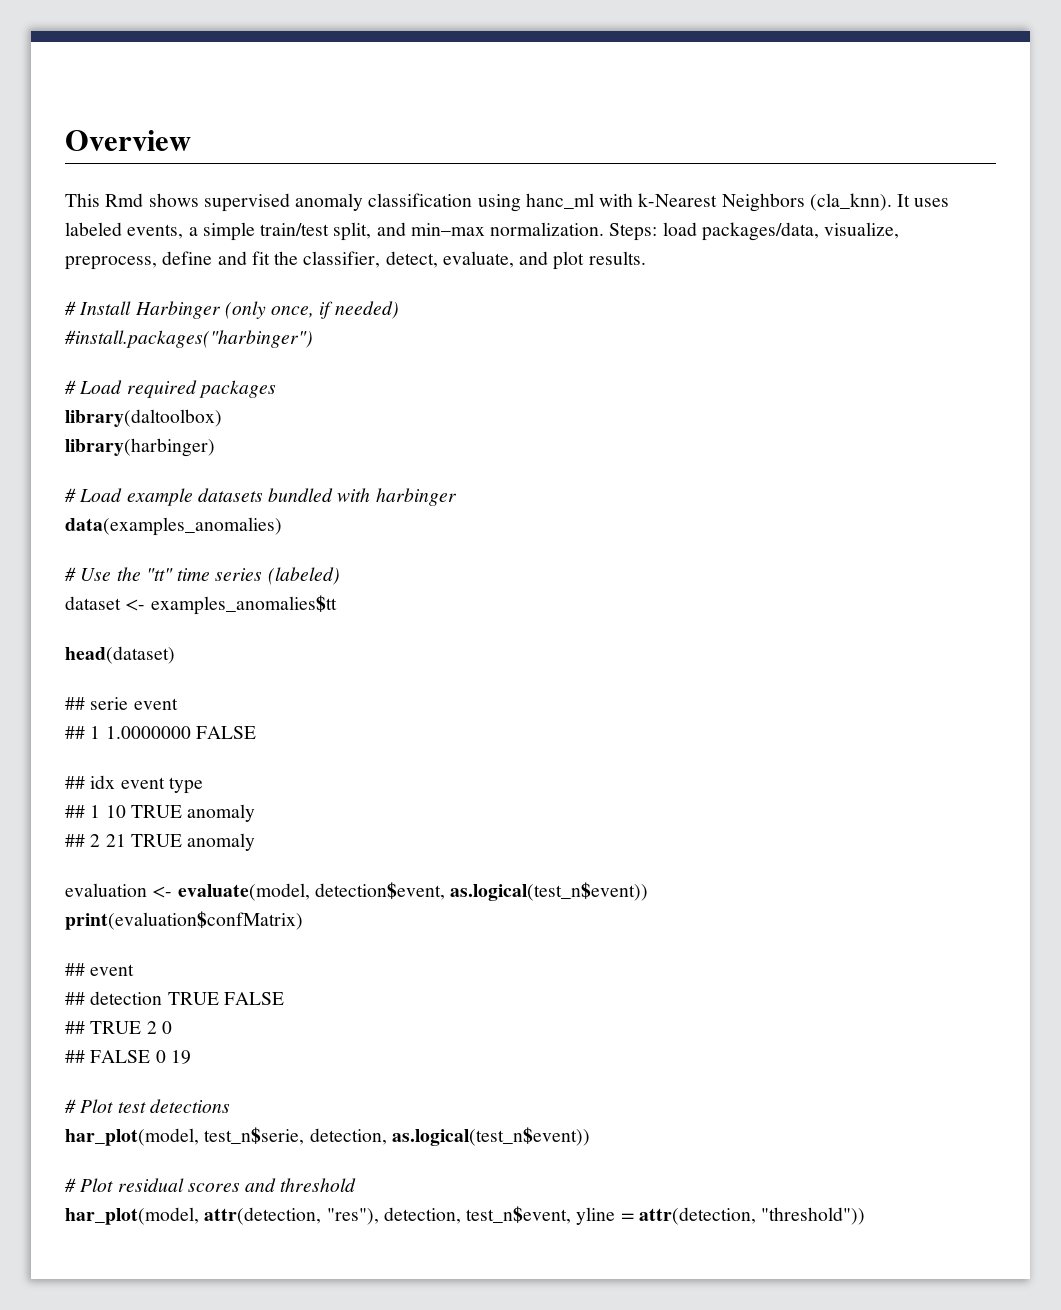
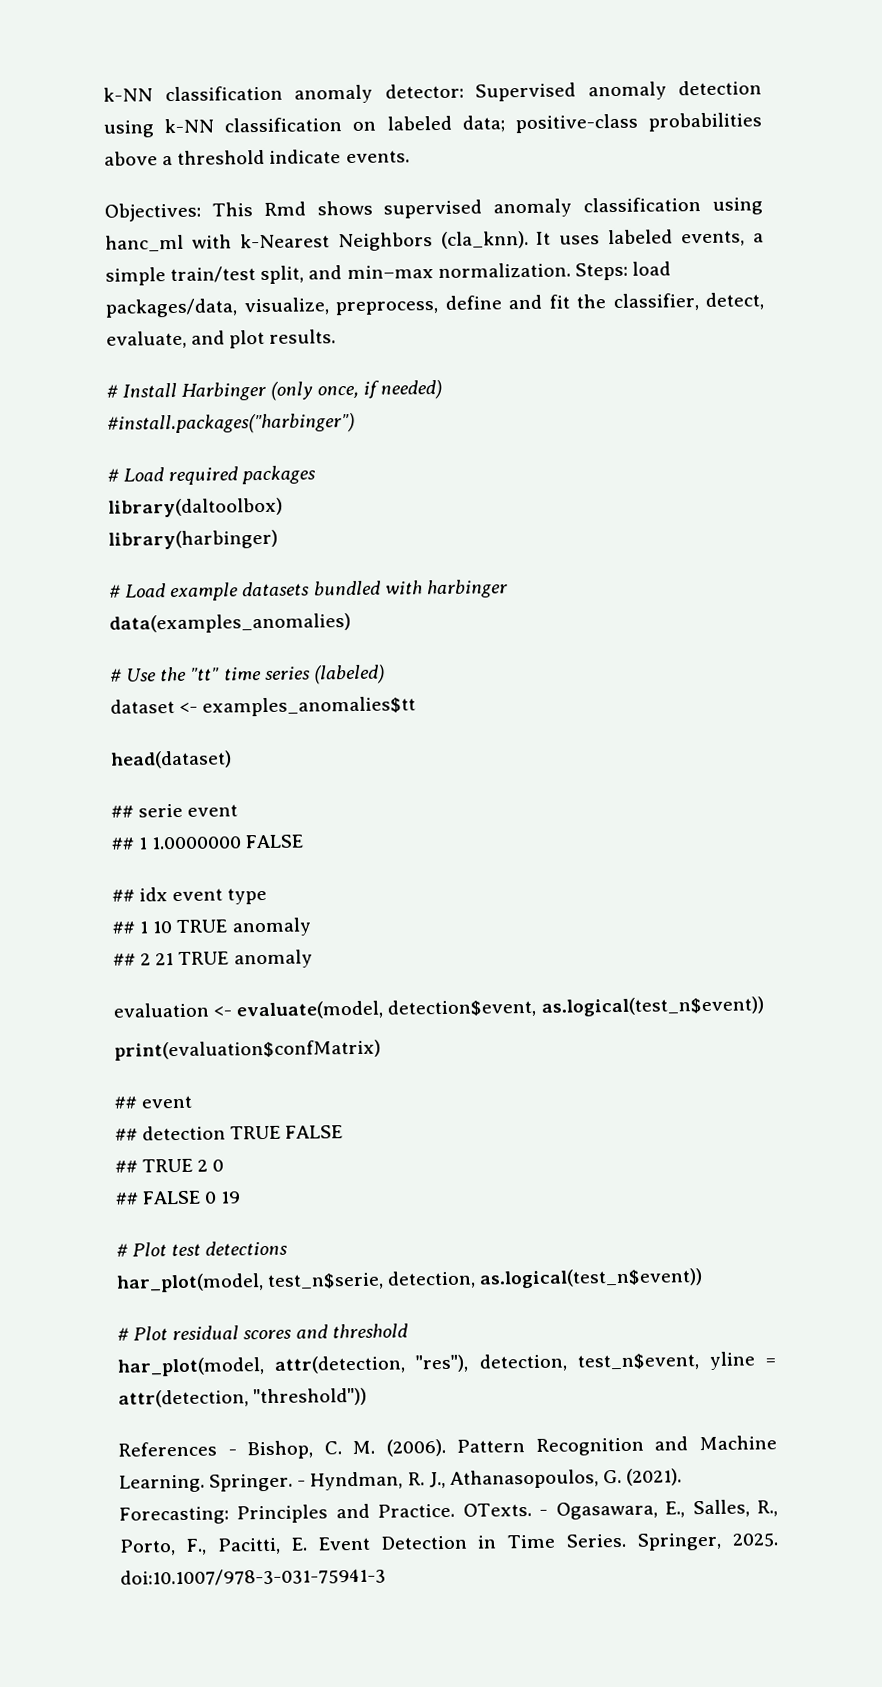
- Overview
- This Rmd shows supervised anomaly classification using hanc_ml with k-Nearest Neighbors (cla_knn).
+ k-NN classification anomaly detector: Supervised anomaly detection using k-NN classification on labeled data; positive-class probabilities above a threshold indicate events.
+ Objectives: This Rmd shows supervised anomaly classification using hanc_ml with k-Nearest Neighbors (cla_knn).
+ References - Bishop, C. M. (2006). Pattern Recognition and Machine Learning. Springer. - Hyndman, R. J., Athanasopoulos, G. (2021). Forecasting: Principles and Practice. OTexts. - Ogasawara, E., Salles, R., Porto, F., Pacitti, E. Event Detection in Time Series. Springer, 2025. doi:10.1007/978-3-031-75941-3

